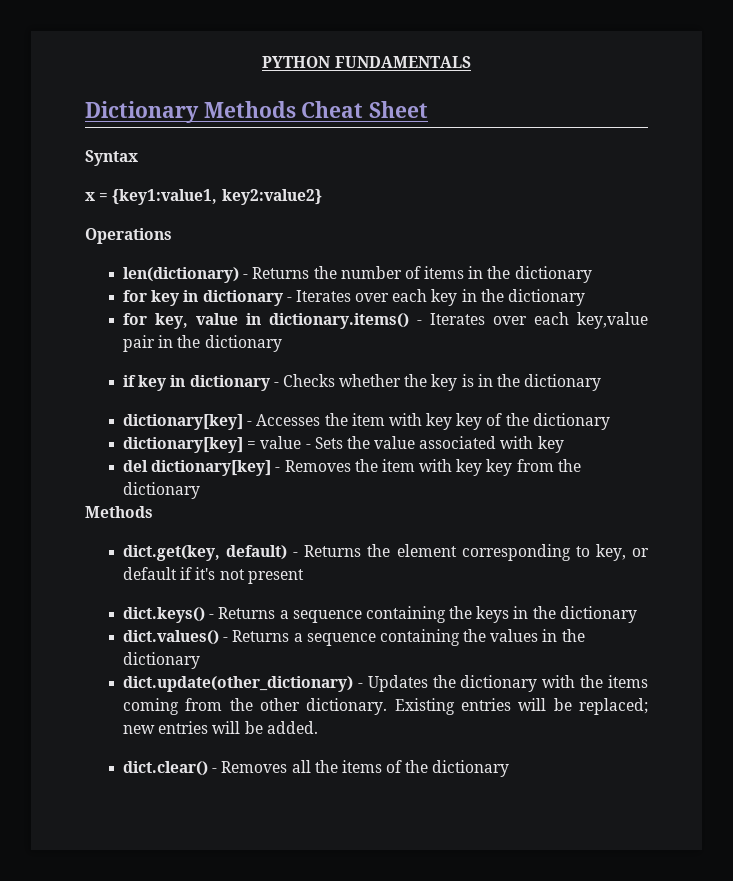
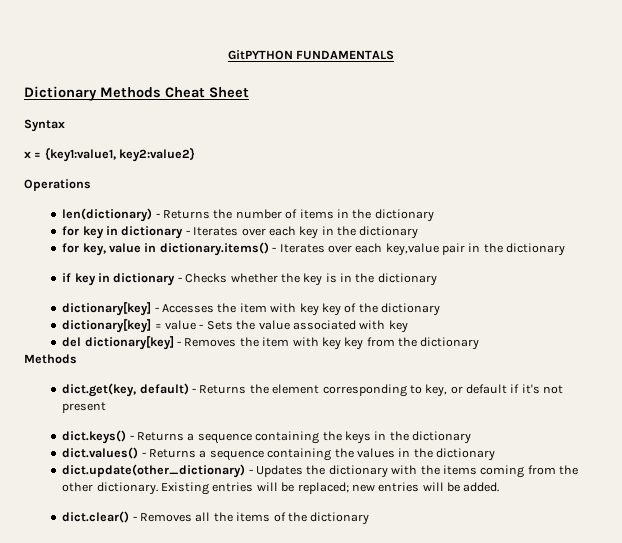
- PYTHON FUNDAMENTALS
+ GitPYTHON FUNDAMENTALS

